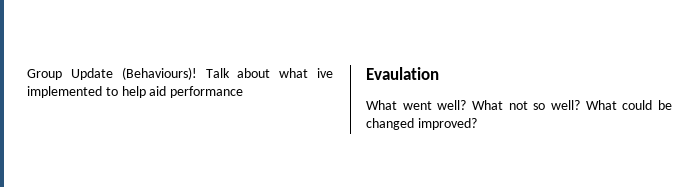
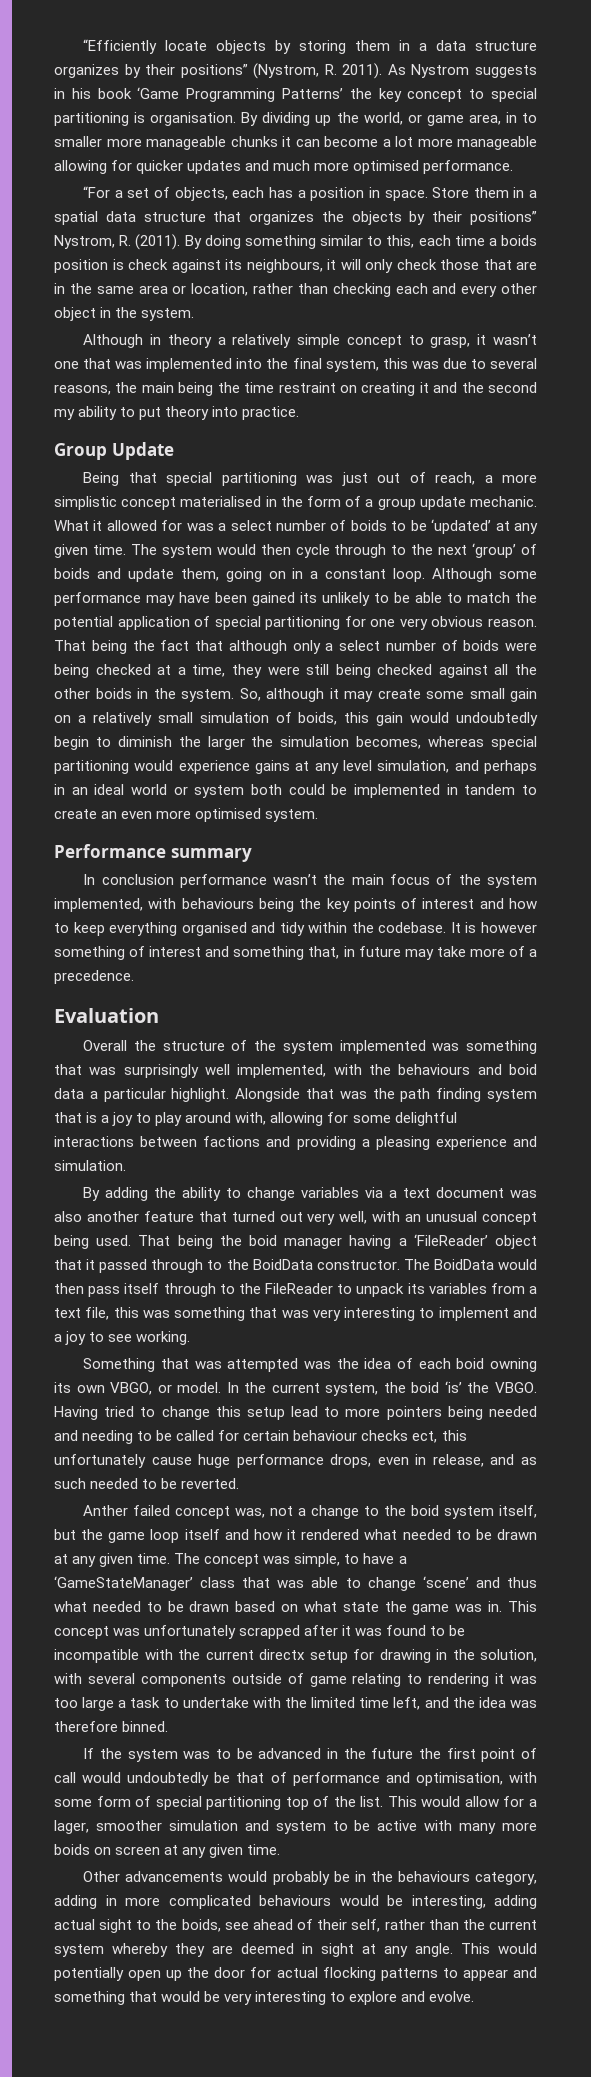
- Group Update (Behaviours)! Talk about what ive implemented to help aid performance
- Evaulation
- What went well? What not so well? What could be changed improved?
+ “Efficiently locate objects by storing them in a data structure organizes by their positions” (Nystrom, R. 2011). As Nystrom suggests in his book ‘Game Programming Patterns’ the key concept to special partitioning is organisation. By dividing up the world, or game area, in to smaller more manageable chunks it can become a lot more manageable allowing for quicker updates and much more optimised performance.
+ “For a set of objects, each has a position in space. Store them in a spatial data structure that organizes the objects by their positions” Nystrom, R. (2011). By doing something similar to this, each time a boids position is check against its neighbours, it will only check those that are in the same area or location, rather than checking each and every other object in the system.
+ Although in theory a relatively simple concept to grasp, it wasn’t one that was implemented into the final system, this was due to several reasons, the main being the time restraint on creating it and the second my ability to put theory into practice.
+ Group Update
+ Being that special partitioning was just out of reach, a more simplistic concept materialised in the form of a group update mechanic. What it allowed for was a select number of boids to be ‘updated’ at any given time. The system would then cycle through to the next ‘group’ of boids and update them, going on in a constant loop. Although some performance may have been gained its unlikely to be able to match the potential application of special partitioning for one very obvious reason. That being the fact that although only a select number of boids were being checked at a time, they were still being checked against all the other boids in the system. So, although it may create some small gain on a relatively small simulation of boids, this gain would undoubtedly begin to diminish the larger the simulation becomes, whereas special partitioning would experience gains at any level simulation, and perhaps in an ideal world or system both could be implemented in tandem to create an even more optimised system.
+ Performance summary
+ In conclusion performance wasn’t the main focus of the system implemented, with behaviours being the key points of interest and how to keep everything organised and tidy within the codebase. It is however something of interest and something that, in future may take more of a precedence.
+ Evaluation
+ Overall the structure of the system implemented was something that was surprisingly well implemented, with the behaviours and boid data a particular highlight. Alongside that was the path finding system that is a joy to play around with, allowing for some delightful interactions between factions and providing a pleasing experience and simulation.
+ By adding the ability to change variables via a text document was also another feature that turned out very well, with an unusual concept being used. That being the boid manager having a ‘FileReader’ object that it passed through to the BoidData constructor. The BoidData would then pass itself through to the FileReader to unpack its variables from a text file, this was something that was very interesting to implement and a joy to see working.
+ Something that was attempted was the idea of each boid owning its own VBGO, or model. In the current system, the boid ‘is’ the VBGO. Having tried to change this setup lead to more pointers being needed and needing to be called for certain behaviour checks ect, this unfortunately cause huge performance drops, even in release, and as such needed to be reverted.
+ Anther failed concept was, not a change to the boid system itself, but the game loop itself and how it rendered what needed to be drawn at any given time. The concept was simple, to have a ‘GameStateManager’ class that was able to change ‘scene’ and thus what needed to be drawn based on what state the game was in. This concept was unfortunately scrapped after it was found to be incompatible with the current directx setup for drawing in the solution, with several components outside of game relating to rendering it was too large a task to undertake with the limited time left, and the idea was therefore binned.
+ If the system was to be advanced in the future the first point of call would undoubtedly be that of performance and optimisation, with some form of special partitioning top of the list. This would allow for a lager, smoother simulation and system to be active with many more boids on screen at any given time.
+ Other advancements would probably be in the behaviours category, adding in more complicated behaviours would be interesting, adding actual sight to the boids, see ahead of their self, rather than the current system whereby they are deemed in sight at any angle. This would potentially open up the door for actual flocking patterns to appear and something that would be very interesting to explore and evolve.

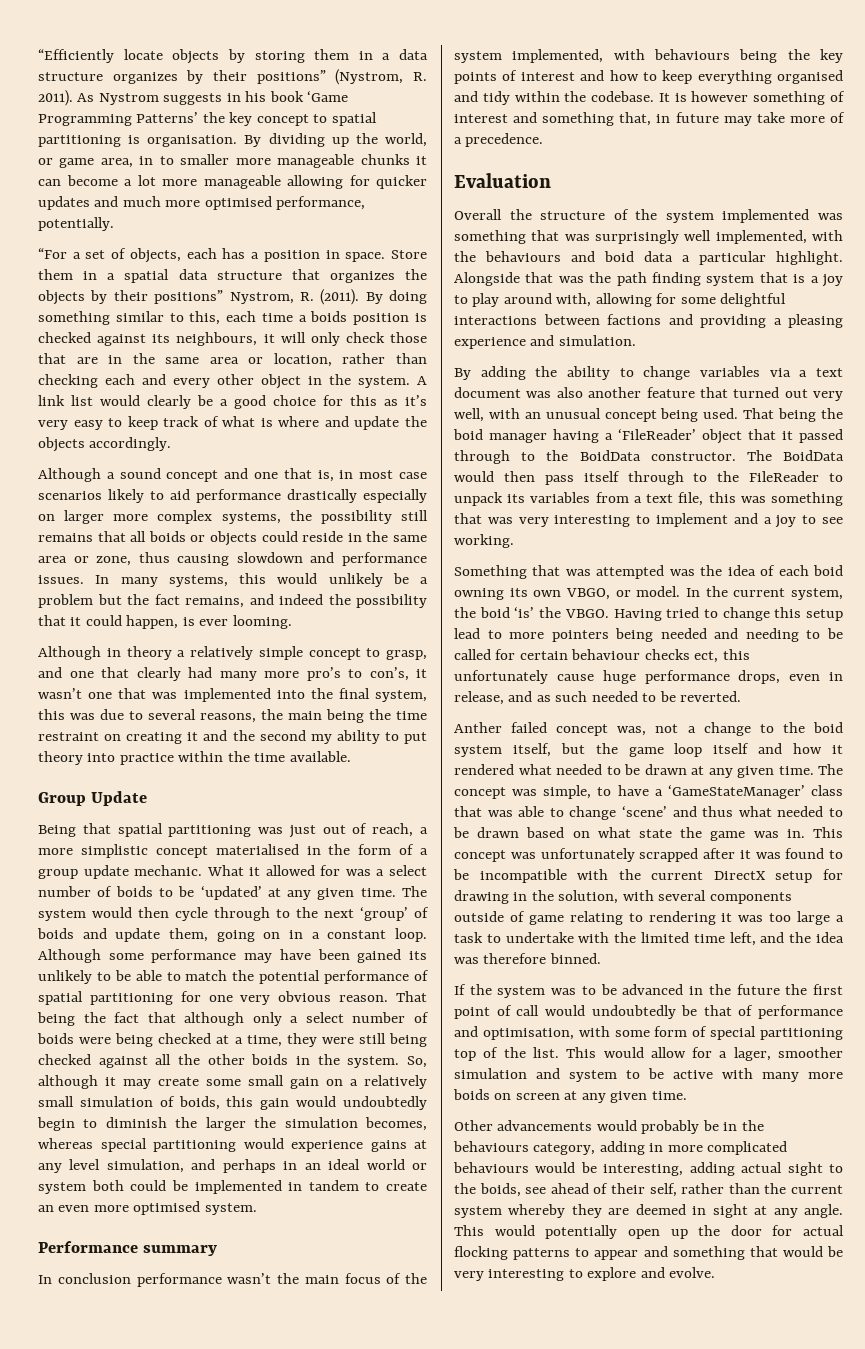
- As Nystrom suggests in his book ‘Game Programming Patterns’ the key concept to special partitioning is organisation.
+ As Nystrom suggests in his book ‘Game Programming Patterns’ the key concept to spatial partitioning is organisation.
- By dividing up the world, or game area, in to smaller more manageable chunks it can become a lot more manageable allowing for quicker updates and much more optimised performance.
+ By dividing up the world, or game area, in to smaller more manageable chunks it can become a lot more manageable allowing for quicker updates and much more optimised performance, potentially.
- By doing something similar to this, each time a boids position is check against its neighbours, it will only check those that are in the same area or location, rather than checking each and every other object in the system.
+ By doing something similar to this, each time a boids position is checked against its neighbours, it will only check those that are in the same area or location, rather than checking each and every other object in the system. A link list would clearly be a good choice for this as it’s very easy to keep track of what is where and update the objects accordingly.
+ Although a sound concept and one that is, in most case scenarios likely to aid performance drastically especially on larger more complex systems, the possibility still remains that all boids or objects could reside in the same area or zone, thus causing slowdown and performance issues. In many systems, this would unlikely be a problem but the fact remains, and indeed the possibility that it could happen, is ever looming.
- Although in theory a relatively simple concept to grasp, it wasn’t one that was implemented into the final system, this was due to several reasons, the main being the time restraint on creating it and the second my ability to put theory into practice.
+ Although in theory a relatively simple concept to grasp, and one that clearly had many more pro’s to con’s, it wasn’t one that was implemented into the final system, this was due to several reasons, the main being the time restraint on creating it and the second my ability to put theory into practice within the time available.
- Being that special partitioning was just out of reach, a more simplistic concept materialised in the form of a group update mechanic.
+ Being that spatial partitioning was just out of reach, a more simplistic concept materialised in the form of a group update mechanic.
- Although some performance may have been gained its unlikely to be able to match the potential application of special partitioning for one very obvious reason.
+ Although some performance may have been gained its unlikely to be able to match the potential performance of spatial partitioning for one very obvious reason.
- This concept was unfortunately scrapped after it was found to be incompatible with the current directx setup for drawing in the solution, with several components outside of game relating to rendering it was too large a task to undertake with the limited time left, and the idea was therefore binned.
+ This concept was unfortunately scrapped after it was found to be incompatible with the current DirectX setup for drawing in the solution, with several components outside of game relating to rendering it was too large a task to undertake with the limited time left, and the idea was therefore binned.

